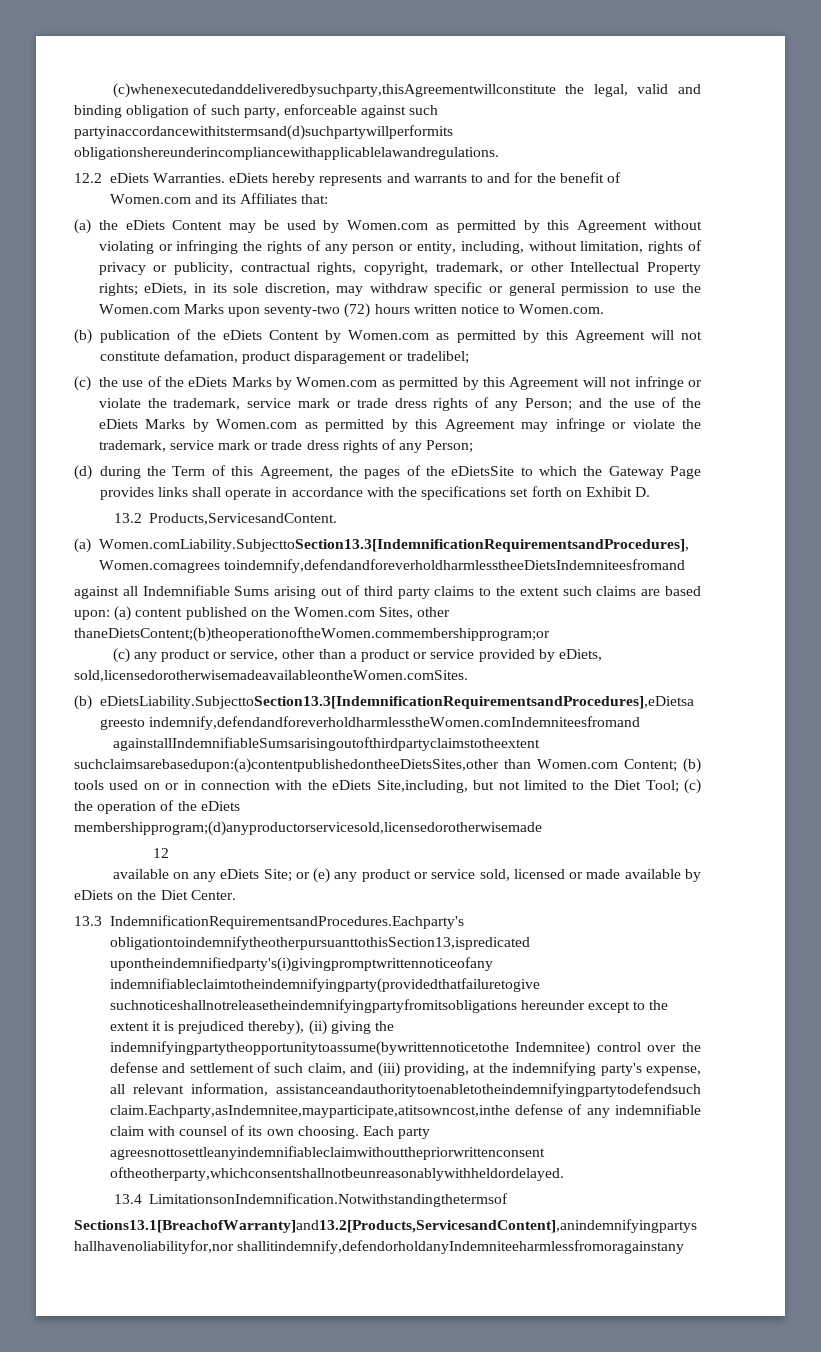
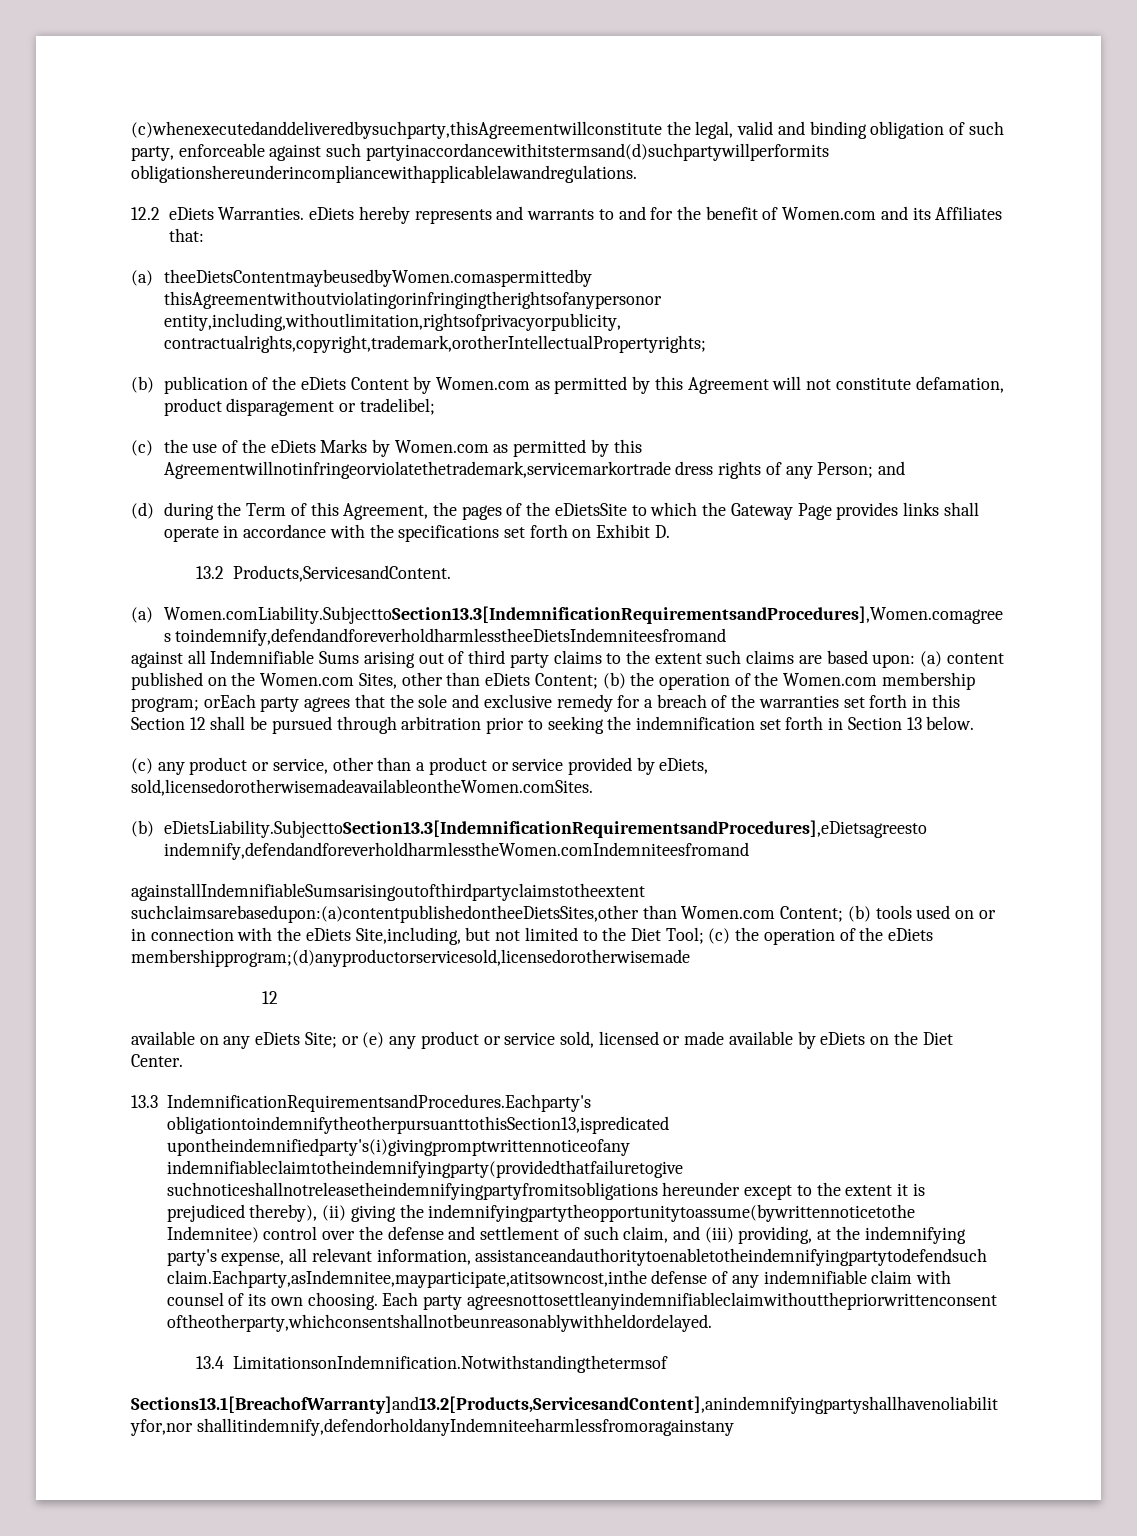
- (a) the eDiets Content may be used by Women.com as permitted by this Agreement without violating or infringing the rights of any person or entity, including, without limitation, rights of privacy or publicity, contractual rights, copyright, trademark, or other Intellectual Property rights; eDiets, in its sole discretion, may withdraw specific or general permission to use the Women.com Marks upon seventy-two (72) hours written notice to Women.com.
+ (a) theeDietsContentmaybeusedbyWomen.comaspermittedby thisAgreementwithoutviolatingorinfringingtherightsofanypersonor entity,including,withoutlimitation,rightsofprivacyorpublicity, contractualrights,copyright,trademark,orotherIntellectualPropertyrights;
- (c) the use of the eDiets Marks by Women.com as permitted by this Agreement will not infringe or violate the trademark, service mark or trade dress rights of any Person; and the use of the eDiets Marks by Women.com as permitted by this Agreement may infringe or violate the trademark, service mark or trade dress rights of any Person;
+ (c) the use of the eDiets Marks by Women.com as permitted by this Agreementwillnotinfringeorviolatethetrademark,servicemarkortrade dress rights of any Person; and
- against all Indemnifiable Sums arising out of third party claims to the extent such claims are based upon: (a) content published on the Women.com Sites, other thaneDietsContent;(b)theoperationoftheWomen.commembershipprogram;or
+ against all Indemnifiable Sums arising out of third party claims to the extent such claims are based upon: (a) content published on the Women.com Sites, other than eDiets Content; (b) the operation of the Women.com membership program; orEach party agrees that the sole and exclusive remedy for a breach of the warranties set forth in this Section 12 shall be pursued through arbitration prior to seeking the indemnification set forth in Section 13 below.

